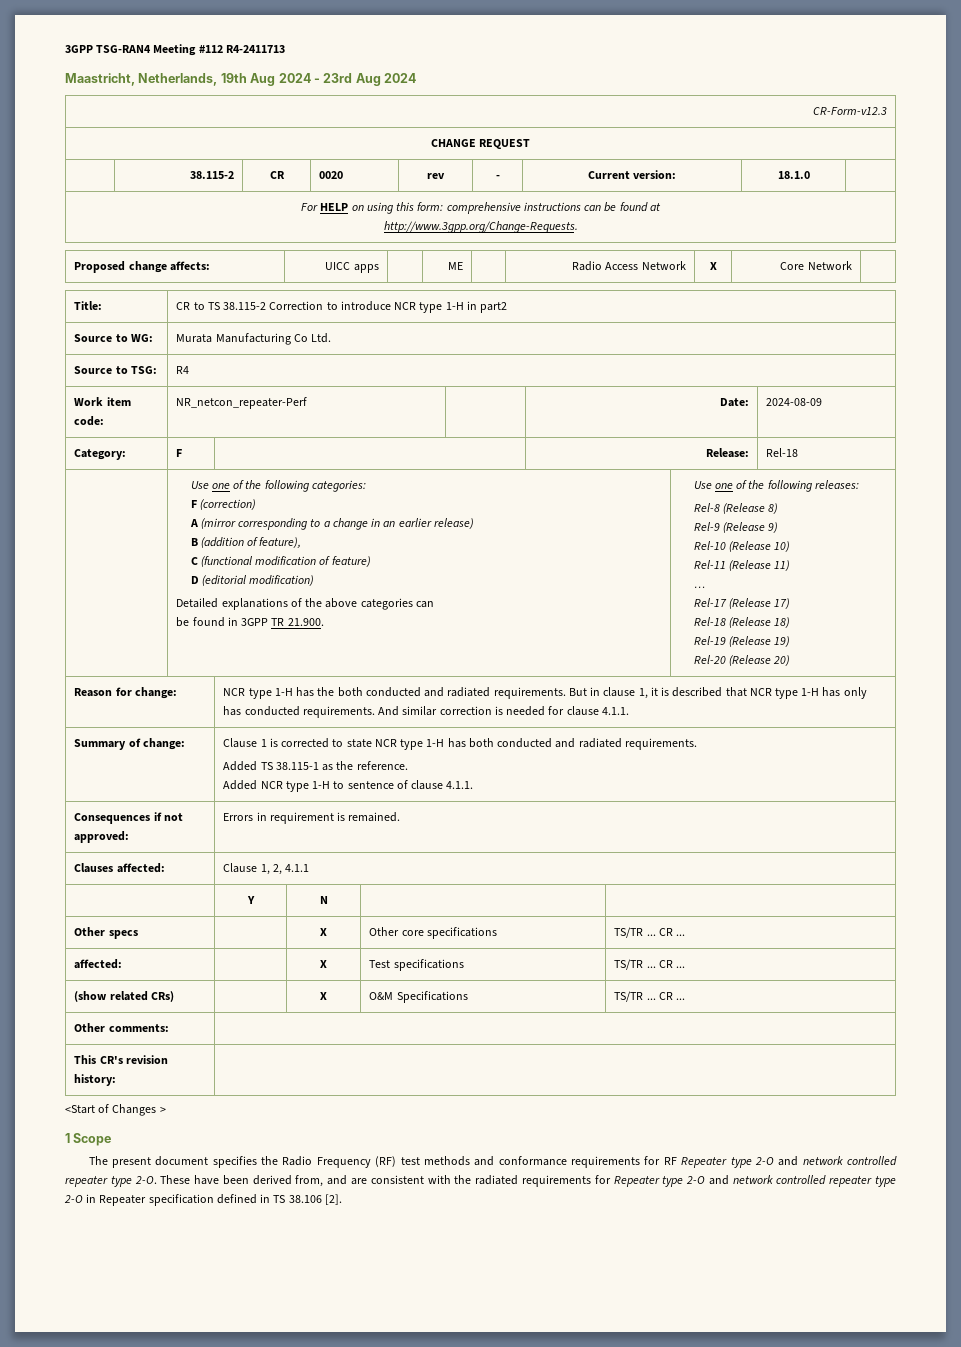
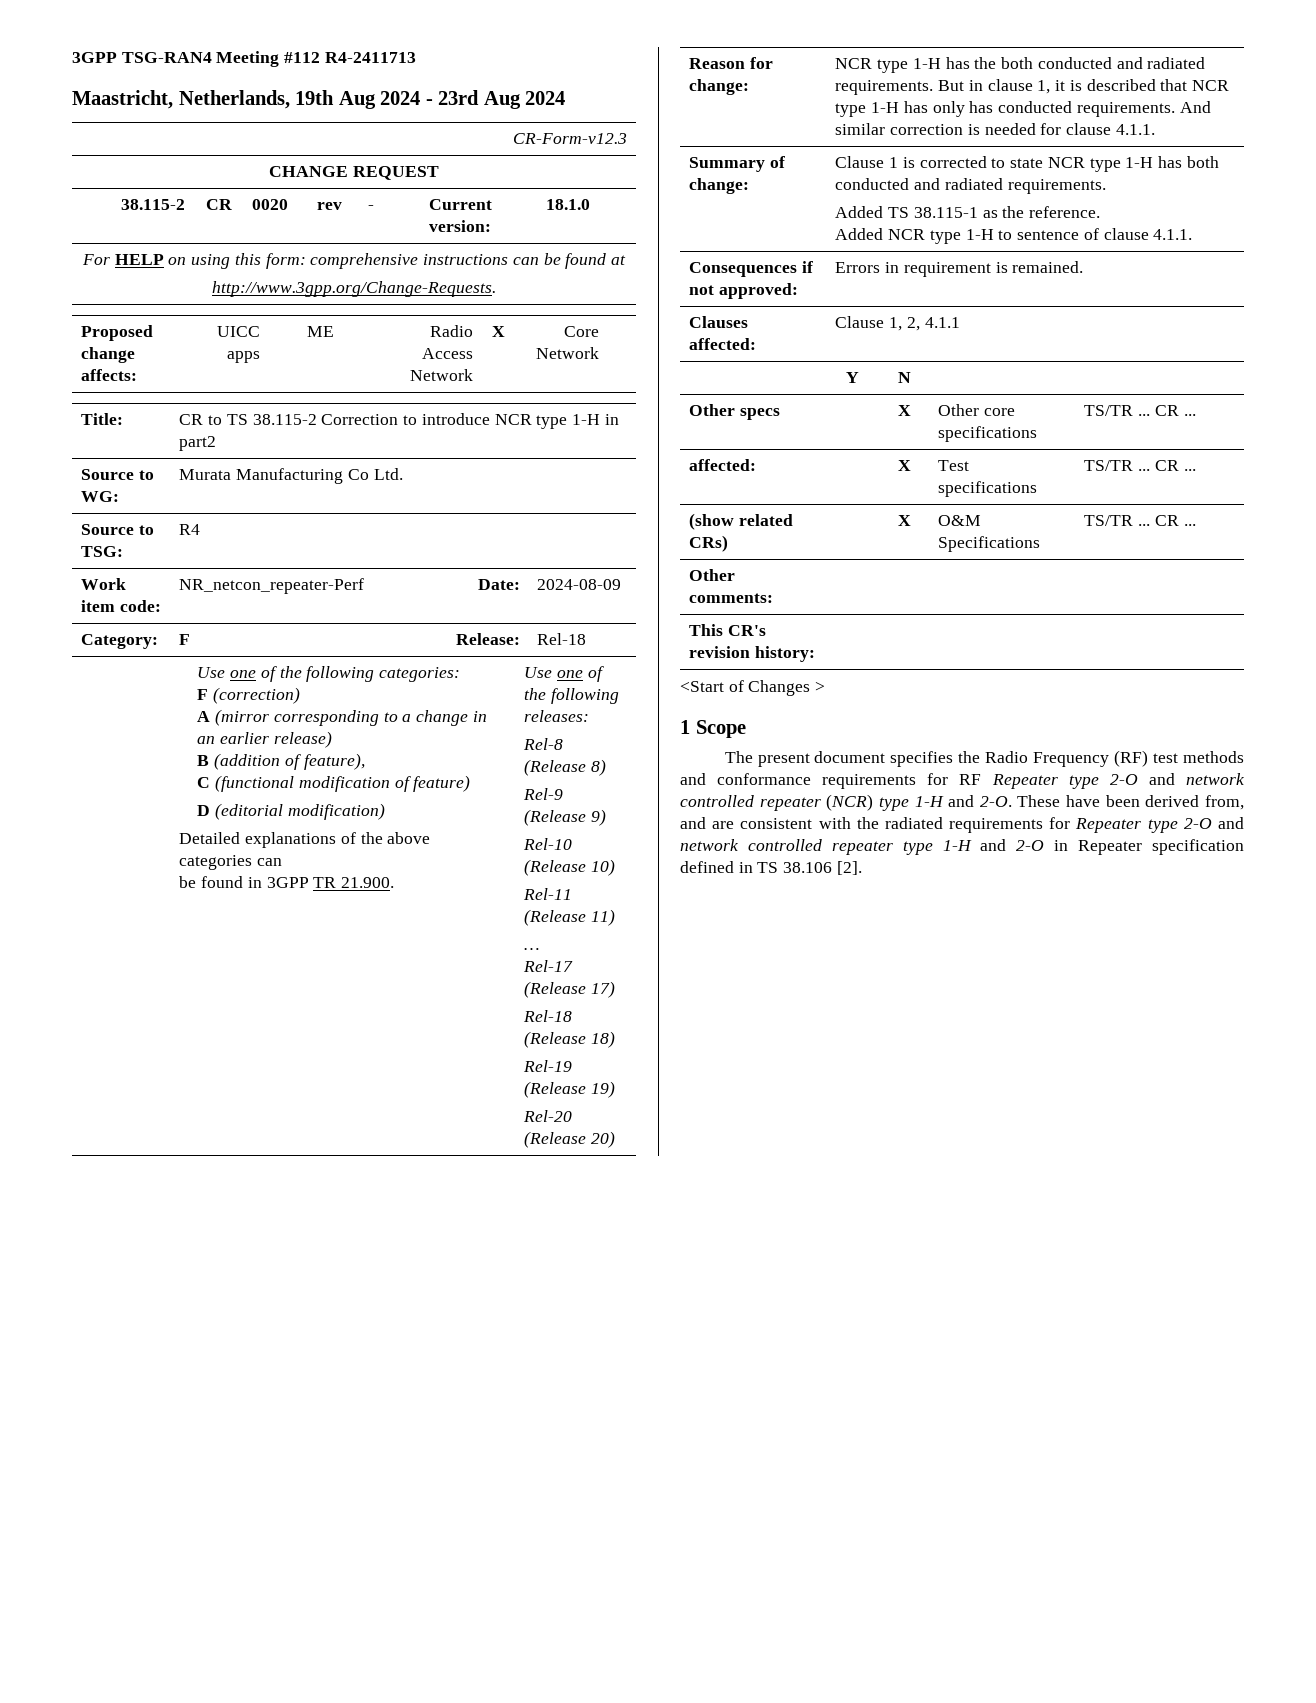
- The present document specifies the Radio Frequency (RF) test methods and conformance requirements for RF Repeater type 2-O and network controlled repeater type 2-O.
+ The present document specifies the Radio Frequency (RF) test methods and conformance requirements for RF Repeater type 2-O and network controlled repeater (NCR) type 1-H and 2-O.
- These have been derived from, and are consistent with the radiated requirements for Repeater type 2-O and network controlled repeater type 2-O in Repeater specification defined in TS 38.106 [2].
+ These have been derived from, and are consistent with the radiated requirements for Repeater type 2-O and network controlled repeater type 1-H and 2-O in Repeater specification defined in TS 38.106 [2].

